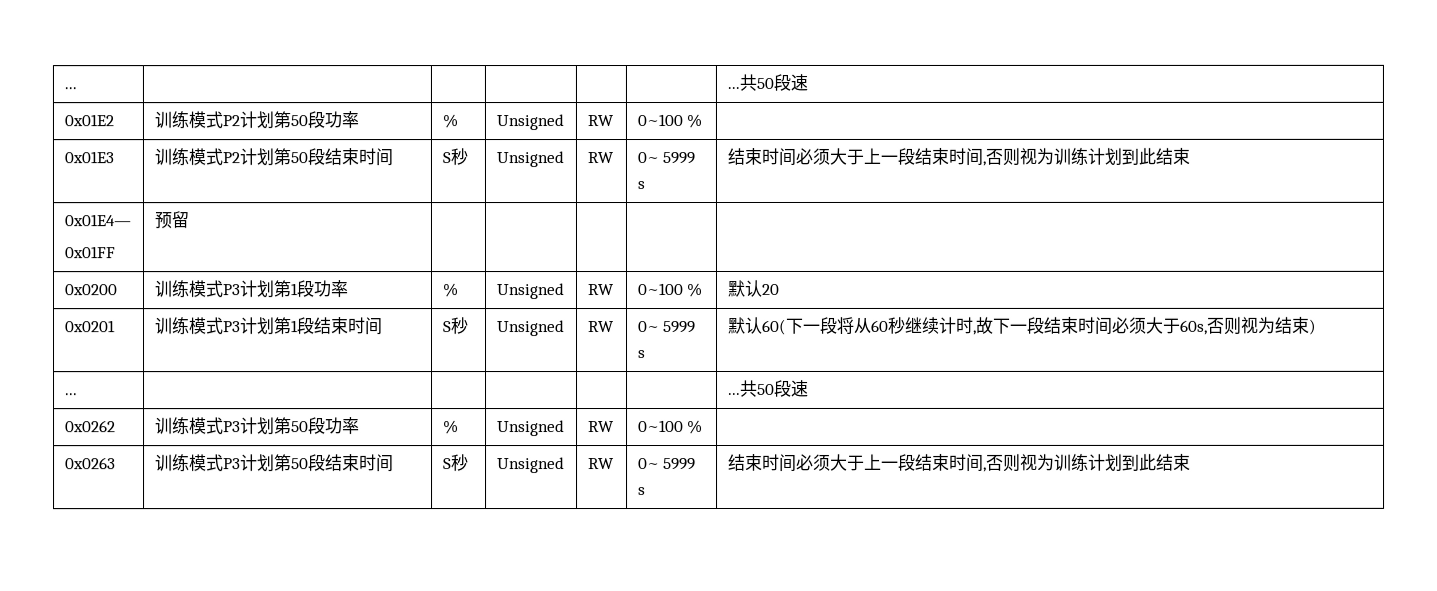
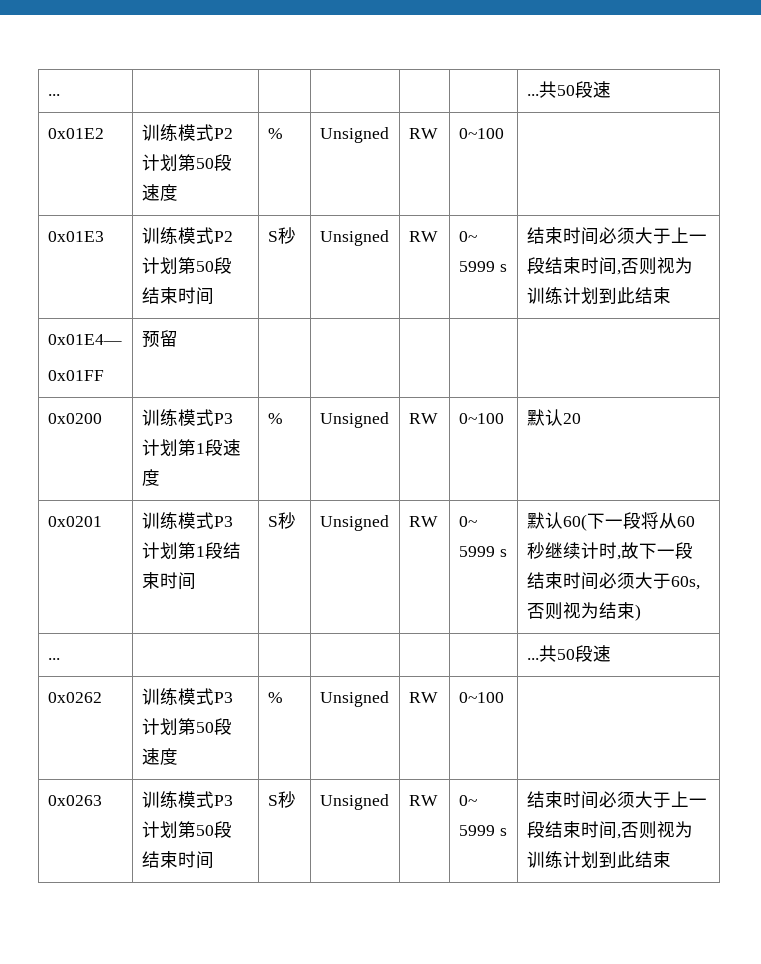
- 0x01E2 | 训练模式P2计划第50段功率 | % | Unsigned | RW | 0~100 % |
+ 0x01E2 | 训练模式P2计划第50段速度 | % | Unsigned | RW | 0~100 |
- 0x0200 | 训练模式P3计划第1段功率 | % | Unsigned | RW | 0~100 % | 默认20
+ 0x0200 | 训练模式P3计划第1段速度 | % | Unsigned | RW | 0~100 | 默认20
- 0x0262 | 训练模式P3计划第50段功率 | % | Unsigned | RW | 0~100 % |
+ 0x0262 | 训练模式P3计划第50段速度 | % | Unsigned | RW | 0~100 |

